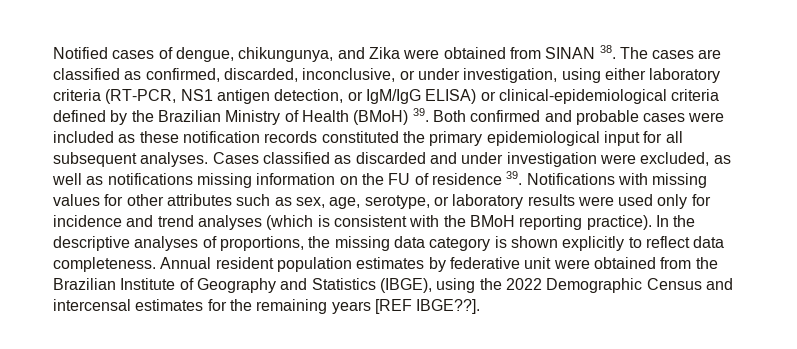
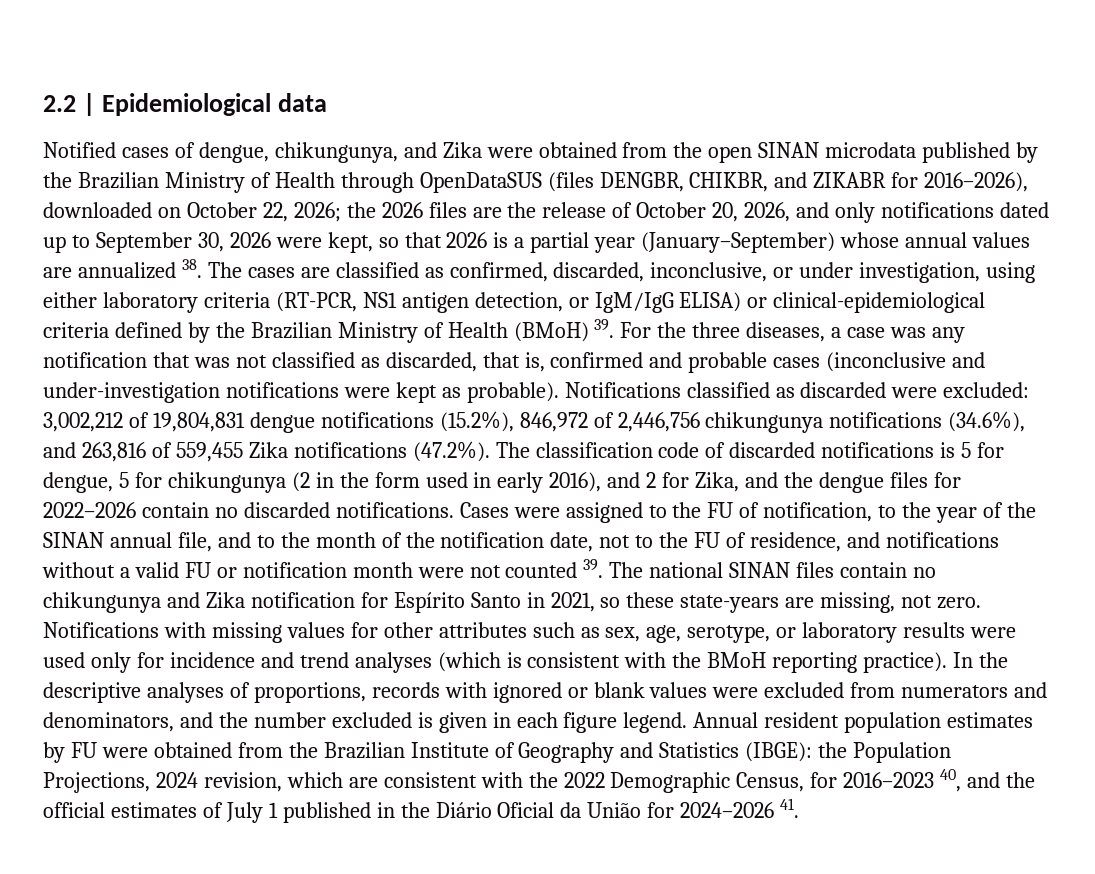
+ 2.2 | Epidemiological data
- Notified cases of dengue, chikungunya, and Zika were obtained from SINAN 38. The cases are classified as confirmed, discarded, inconclusive, or under investigation, using either laboratory criteria (RT-PCR, NS1 antigen detection, or IgM/IgG ELISA) or clinical-epidemiological criteria defined by the Brazilian Ministry of Health (BMoH) 39. Both confirmed and probable cases were included as these notification records constituted the primary epidemiological input for all subsequent analyses. Cases classified as discarded and under investigation were excluded, as well as notifications missing information on the FU of residence 39. Notifications with missing values for other attributes such as sex, age, serotype, or laboratory results were used only for incidence and trend analyses (which is consistent with the BMoH reporting practice).
+ Notified cases of dengue, chikungunya, and Zika were obtained from the open SINAN microdata published by the Brazilian Ministry of Health through OpenDataSUS (files DENGBR, CHIKBR, and ZIKABR for 2016–2026), downloaded on October 22, 2026; the 2026 files are the release of October 20, 2026, and only notifications dated up to September 30, 2026 were kept, so that 2026 is a partial year (January–September) whose annual values are annualized 38. The cases are classified as confirmed, discarded, inconclusive, or under investigation, using either laboratory criteria (RT-PCR, NS1 antigen detection, or IgM/IgG ELISA) or clinical-epidemiological criteria defined by the Brazilian Ministry of Health (BMoH) 39. For the three diseases, a case was any notification that was not classified as discarded, that is, confirmed and probable cases (inconclusive and under-investigation notifications were kept as probable). Notifications classified as discarded were excluded: 3,002,212 of 19,804,831 dengue notifications (15.2%), 846,972 of 2,446,756 chikungunya notifications (34.6%), and 263,816 of 559,455 Zika notifications (47.2%). The classification code of discarded notifications is 5 for dengue, 5 for chikungunya (2 in the form used in early 2016), and 2 for Zika, and the dengue files for 2022–2026 contain no discarded notifications. Cases were assigned to the FU of notification, to the year of the SINAN annual file, and to the month of the notification date, not to the FU of residence, and notifications without a valid FU or notification month were not counted 39. The national SINAN files contain no chikungunya and Zika notification for Espírito Santo in 2021, so these state-years are missing, not zero. Notifications with missing values for other attributes such as sex, age, serotype, or laboratory results were used only for incidence and trend analyses (which is consistent with the BMoH reporting practice).
- In the descriptive analyses of proportions, the missing data category is shown explicitly to reflect data completeness.
+ In the descriptive analyses of proportions, records with ignored or blank values were excluded from numerators and denominators, and the number excluded is given in each figure legend.
- Annual resident population estimates by federative unit were obtained from the Brazilian Institute of Geography and Statistics (IBGE), using the 2022 Demographic Census and intercensal estimates for the remaining years [REF IBGE??].
+ Annual resident population estimates by FU were obtained from the Brazilian Institute of Geography and Statistics (IBGE): the Population Projections, 2024 revision, which are consistent with the 2022 Demographic Census, for 2016–2023 40, and the official estimates of July 1 published in the Diário Oficial da União for 2024–2026 41.

